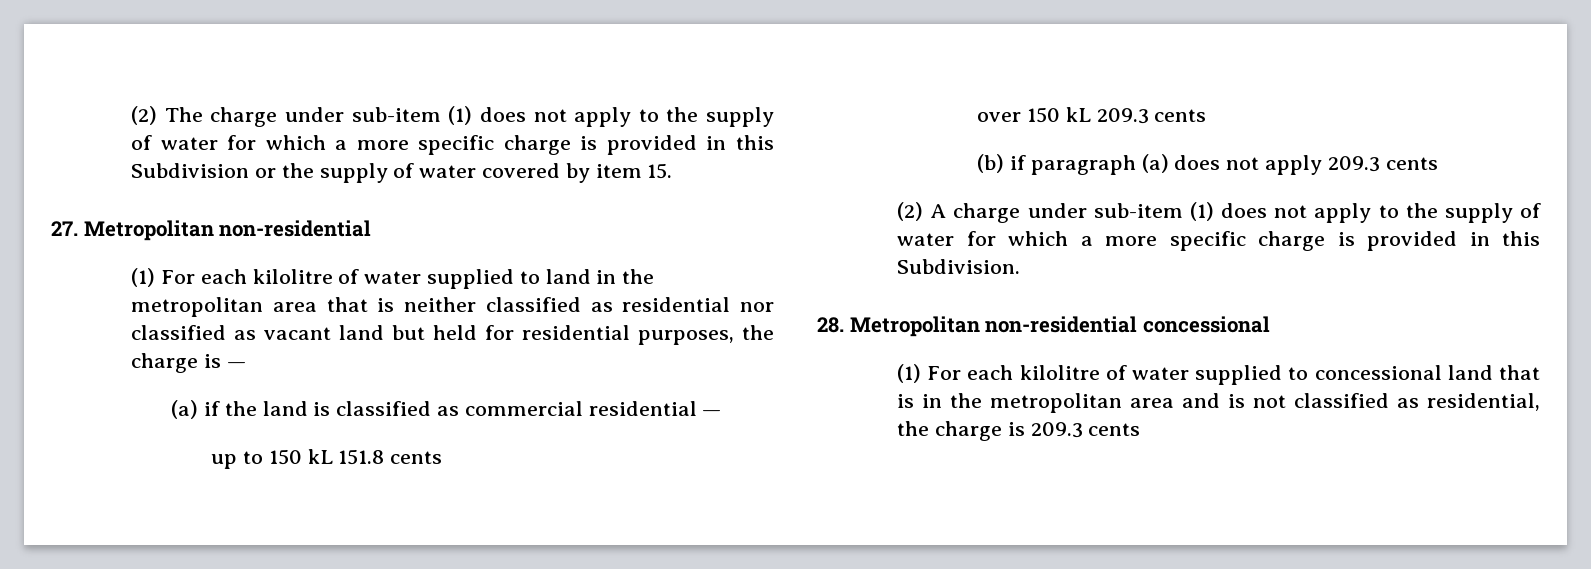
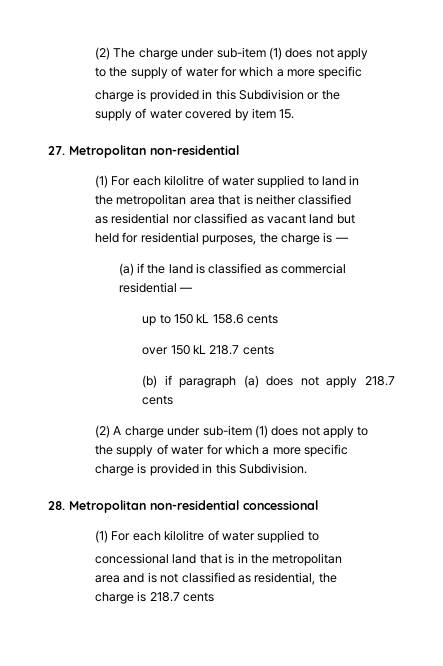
- (2) The charge under sub-item (1) does not apply to the supply of water for which a more specific charge is provided in this Subdivision or the supply of water covered by item 15.
+ (2) The charge under sub-item (1) does not apply
+ to the supply of water for which a more specific
+ charge is provided in this Subdivision or the
+ supply of water covered by item 15.
- (1) For each kilolitre of water supplied to land in the metropolitan area that is neither classified as residential nor classified as vacant land but held for residential purposes, the charge is —
+ (1) For each kilolitre of water supplied to land in
+ the metropolitan area that is neither classified
+ as residential nor classified as vacant land but
+ held for residential purposes, the charge is —
- up to 150 kL 151.8 cents
+ up to 150 kL 158.6 cents
- over 150 kL 209.3 cents
+ over 150 kL 218.7 cents
- (b) if paragraph (a) does not apply 209.3 cents
+ (b) if paragraph (a) does not apply 218.7 cents
- (2) A charge under sub-item (1) does not apply to the supply of water for which a more specific charge is provided in this Subdivision.
+ (2) A charge under sub-item (1) does not apply to
+ the supply of water for which a more specific
+ charge is provided in this Subdivision.
  28. Metropolitan non-residential concessional
- (1) For each kilolitre of water supplied to concessional land that is in the metropolitan area and is not classified as residential, the charge is 209.3 cents
+ (1) For each kilolitre of water supplied to
+ concessional land that is in the metropolitan
+ area and is not classified as residential, the
+ charge is 218.7 cents

